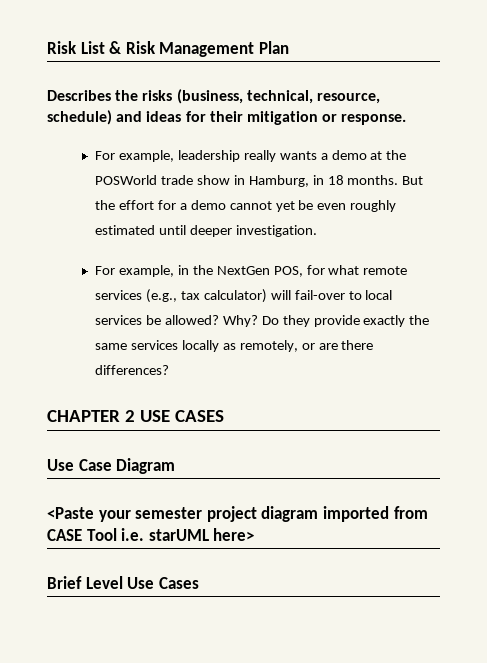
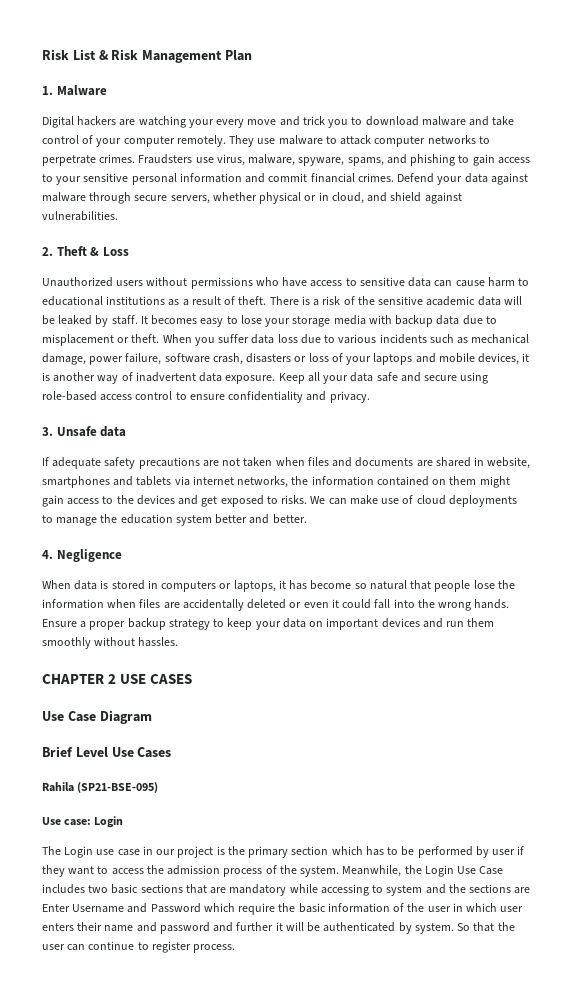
- Describes the risks (business, technical, resource, schedule) and ideas for their mitigation or response.
- For example, leadership really wants a demo at the POSWorld trade show in Hamburg, in 18 months. But the effort for a demo cannot yet be even roughly estimated until deeper investigation.
- For example, in the NextGen POS, for what remote services (e.g., tax calculator) will fail-over to local services be allowed? Why? Do they provide exactly the same services locally as remotely, or are there differences?
+ 1. Malware
+ Digital hackers are watching your every move and trick you to download malware and take control of your computer remotely. They use malware to attack computer networks to perpetrate crimes. Fraudsters use virus, malware, spyware, spams, and phishing to gain access to your sensitive personal information and commit financial crimes. Defend your data against malware through secure servers, whether physical or in cloud, and shield against vulnerabilities.
+ 2. Theft & Loss
+ Unauthorized users without permissions who have access to sensitive data can cause harm to educational institutions as a result of theft. There is a risk of the sensitive academic data will be leaked by staff. It becomes easy to lose your storage media with backup data due to misplacement or theft. When you suffer data loss due to various incidents such as mechanical damage, power failure, software crash, disasters or loss of your laptops and mobile devices, it is another way of inadvertent data exposure. Keep all your data safe and secure using role-based access control to ensure confidentiality and privacy.
+ 3. Unsafe data
+ If adequate safety precautions are not taken when files and documents are shared in website, smartphones and tablets via internet networks, the information contained on them might gain access to the devices and get exposed to risks. We can make use of cloud deployments to manage the education system better and better.
+ 4. Negligence
+ When data is stored in computers or laptops, it has become so natural that people lose the information when files are accidentally deleted or even it could fall into the wrong hands. Ensure a proper backup strategy to keep your data on important devices and run them smoothly without hassles.
- <Paste your semester project diagram imported from CASE Tool i.e. starUML here>
  Brief Level Use Cases
+ Rahila (SP21-BSE-095)
+ Use case: Login
+ The Login use case in our project is the primary section which has to be performed by user if they want to access the admission process of the system. Meanwhile, the Login Use Case includes two basic sections that are mandatory while accessing to system and the sections are Enter Username and Password which require the basic information of the user in which user enters their name and password and further it will be authenticated by system. So that the user can continue to register process.

